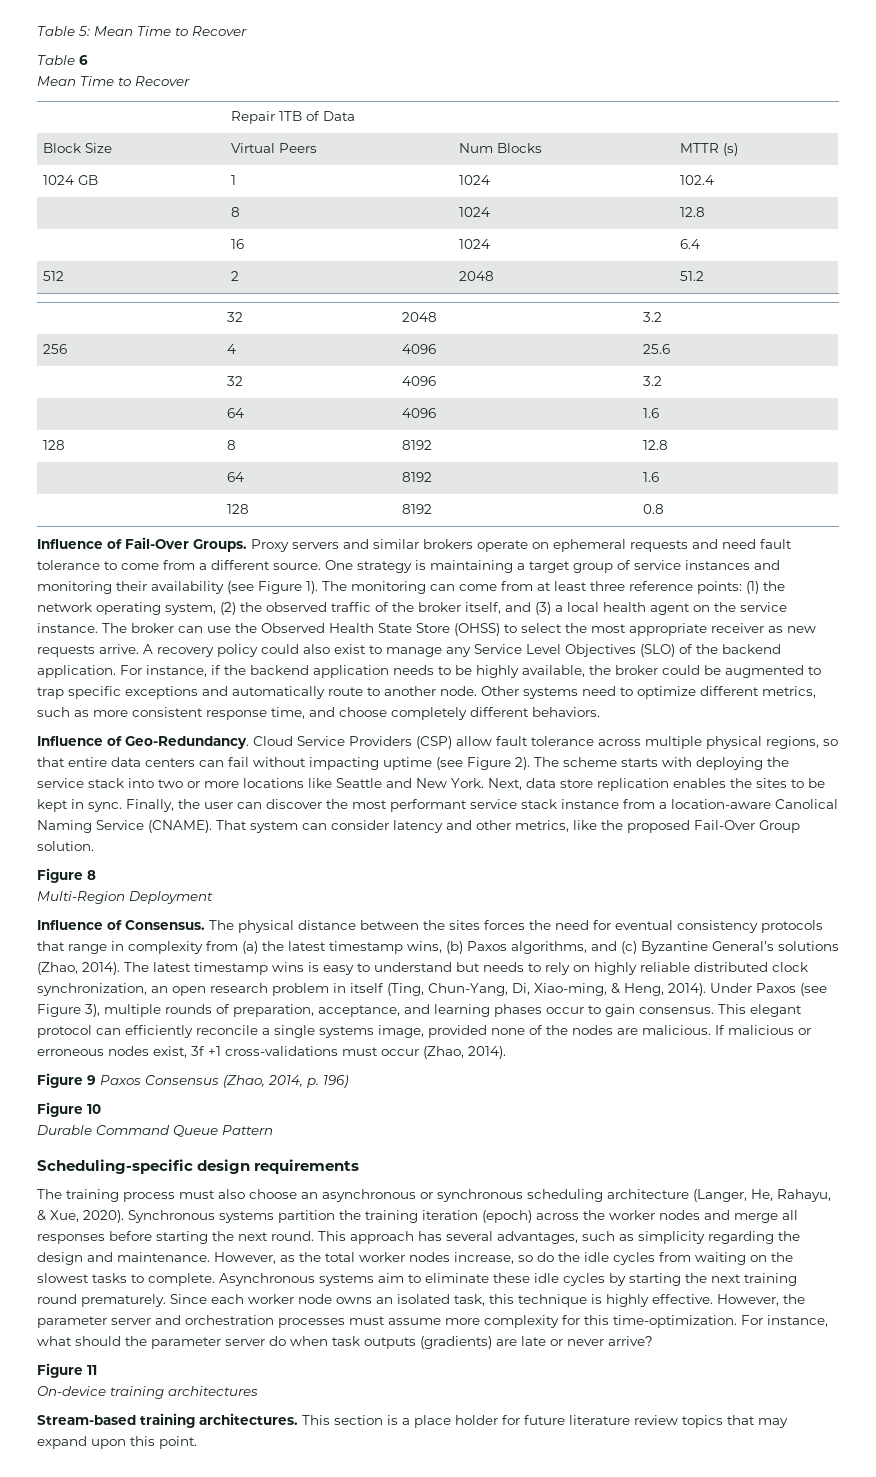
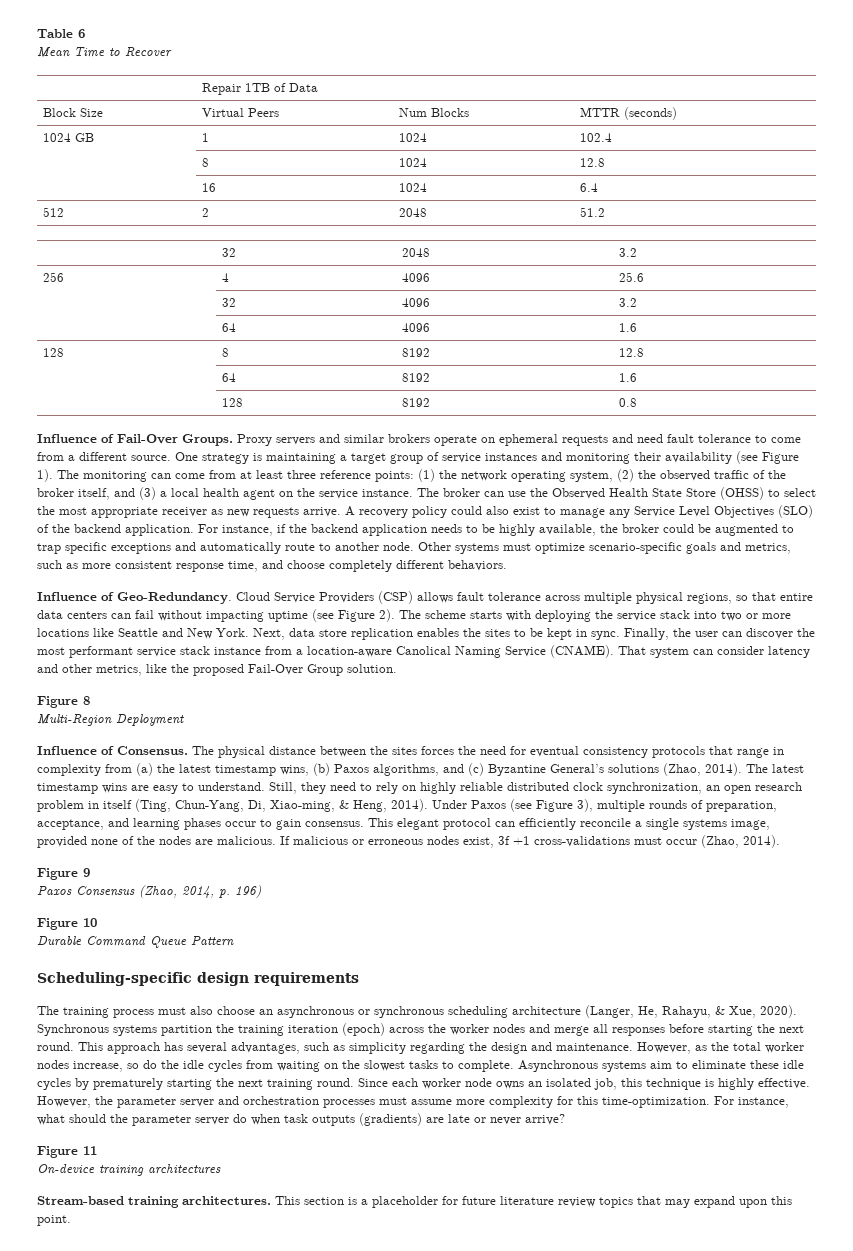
- Table 5: Mean Time to Recover
- Block Size | Virtual Peers | Num Blocks | MTTR (s)
+ Block Size | Virtual Peers | Num Blocks | MTTR (seconds)
- Other systems need to optimize different metrics, such as more consistent response time, and choose completely different behaviors.
+ Other systems must optimize scenario-specific goals and metrics, such as more consistent response time, and choose completely different behaviors.
- Cloud Service Providers (CSP) allow fault tolerance across multiple physical regions, so that entire data centers can fail without impacting uptime (see Figure 2).
+ Cloud Service Providers (CSP) allows fault tolerance across multiple physical regions, so that entire data centers can fail without impacting uptime (see Figure 2).
- The latest timestamp wins is easy to understand but needs to rely on highly reliable distributed clock synchronization, an open research problem in itself (Ting, Chun-Yang, Di, Xiao-ming, & Heng, 2014).
+ The latest timestamp wins are easy to understand. Still, they need to rely on highly reliable distributed clock synchronization, an open research problem in itself (Ting, Chun-Yang, Di, Xiao-ming, & Heng, 2014).
- Figure 9 Paxos Consensus (Zhao, 2014, p. 196)
+ Figure 9
+ Paxos Consensus (Zhao, 2014, p. 196)
- Asynchronous systems aim to eliminate these idle cycles by starting the next training round prematurely.
+ Asynchronous systems aim to eliminate these idle cycles by prematurely starting the next training round.
- Since each worker node owns an isolated task, this technique is highly effective.
+ Since each worker node owns an isolated job, this technique is highly effective.
- This section is a place holder for future literature review topics that may expand upon this point.
+ This section is a placeholder for future literature review topics that may expand upon this point.

